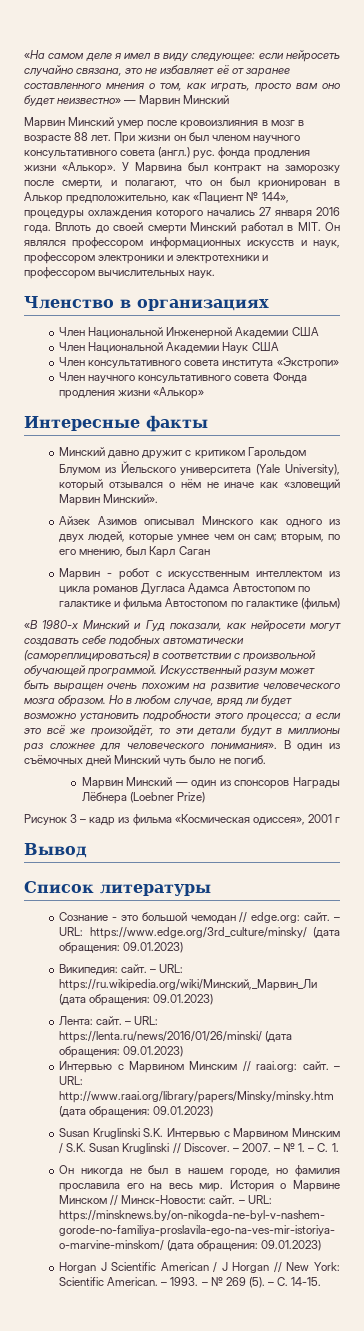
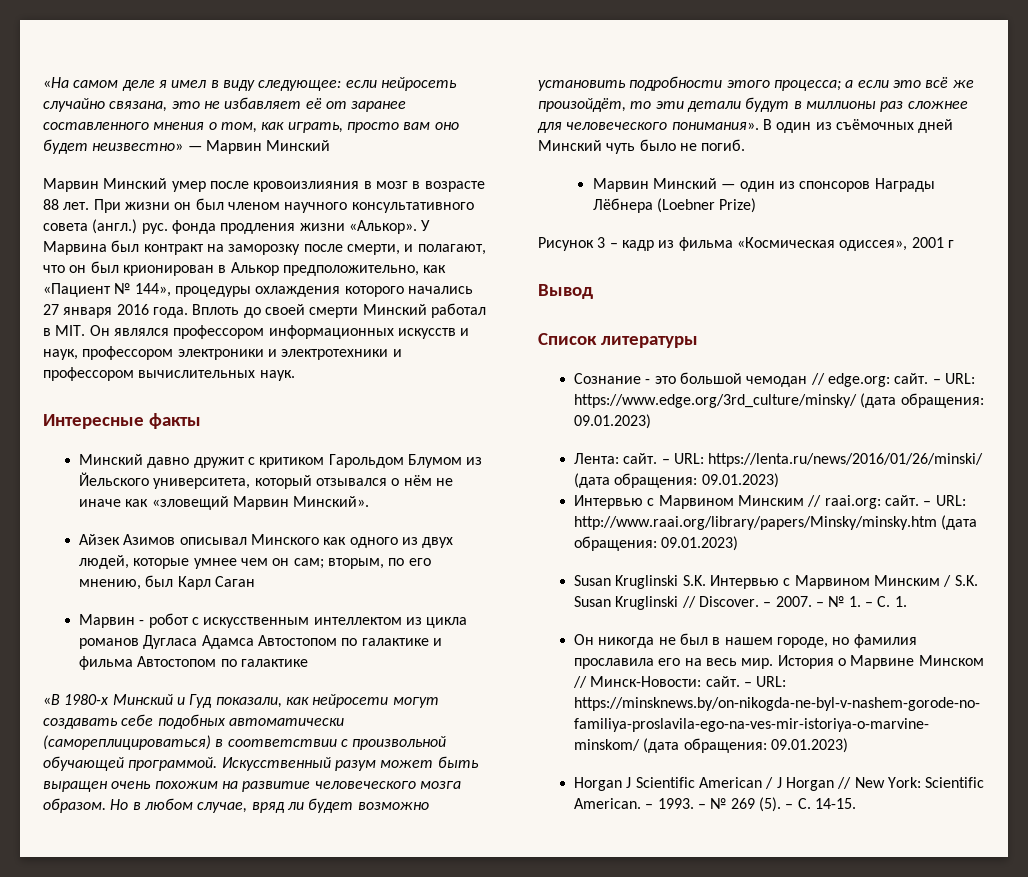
- Членство в организациях
- Член Национальной Инженерной Академии США
- Член Национальной Академии Наук США
- Член консультативного совета института «Экстропи»
- Член научного консультативного совета Фонда продления жизни «Алькор»
- Минский давно дружит с критиком Гарольдом Блумом из Йельского университета (Yale University), который отзывался о нём не иначе как «зловещий Марвин Минский».
+ Минский давно дружит с критиком Гарольдом Блумом из Йельского университета, который отзывался о нём не иначе как «зловещий Марвин Минский».
- Марвин - робот с искусственным интеллектом из цикла романов Дугласа Адамса Автостопом по галактике и фильма Автостопом по галактике (фильм)
+ Марвин - робот с искусственным интеллектом из цикла романов Дугласа Адамса Автостопом по галактике и фильма Автостопом по галактике
- Википедия: сайт. – URL: https://ru.wikipedia.org/wiki/Минский,_Марвин_Ли (дата обращения: 09.01.2023)

